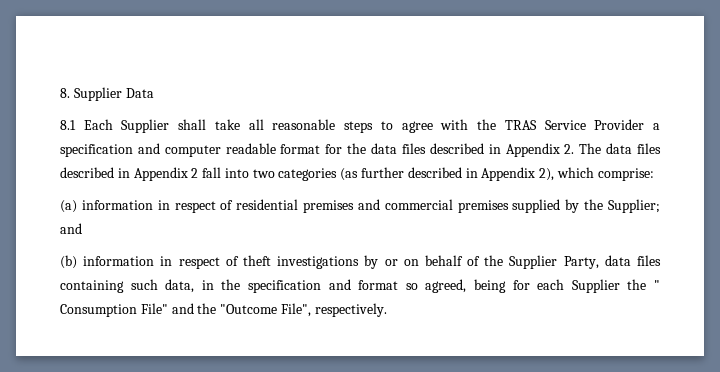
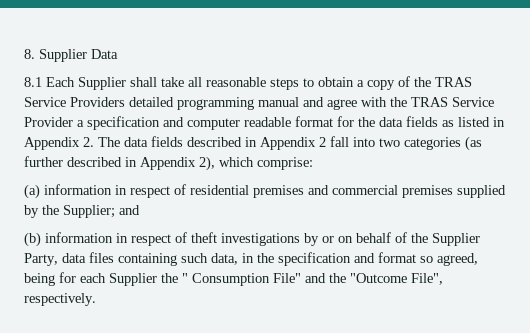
- 8.1 Each Supplier shall take all reasonable steps to agree with the TRAS Service Provider a specification and computer readable format for the data files described in Appendix 2. The data files described in Appendix 2 fall into two categories (as further described in Appendix 2), which comprise:
+ 8.1 Each Supplier shall take all reasonable steps to obtain a copy of the TRAS Service Providers detailed programming manual and agree with the TRAS Service Provider a specification and computer readable format for the data fields as listed in Appendix 2. The data fields described in Appendix 2 fall into two categories (as further described in Appendix 2), which comprise:

